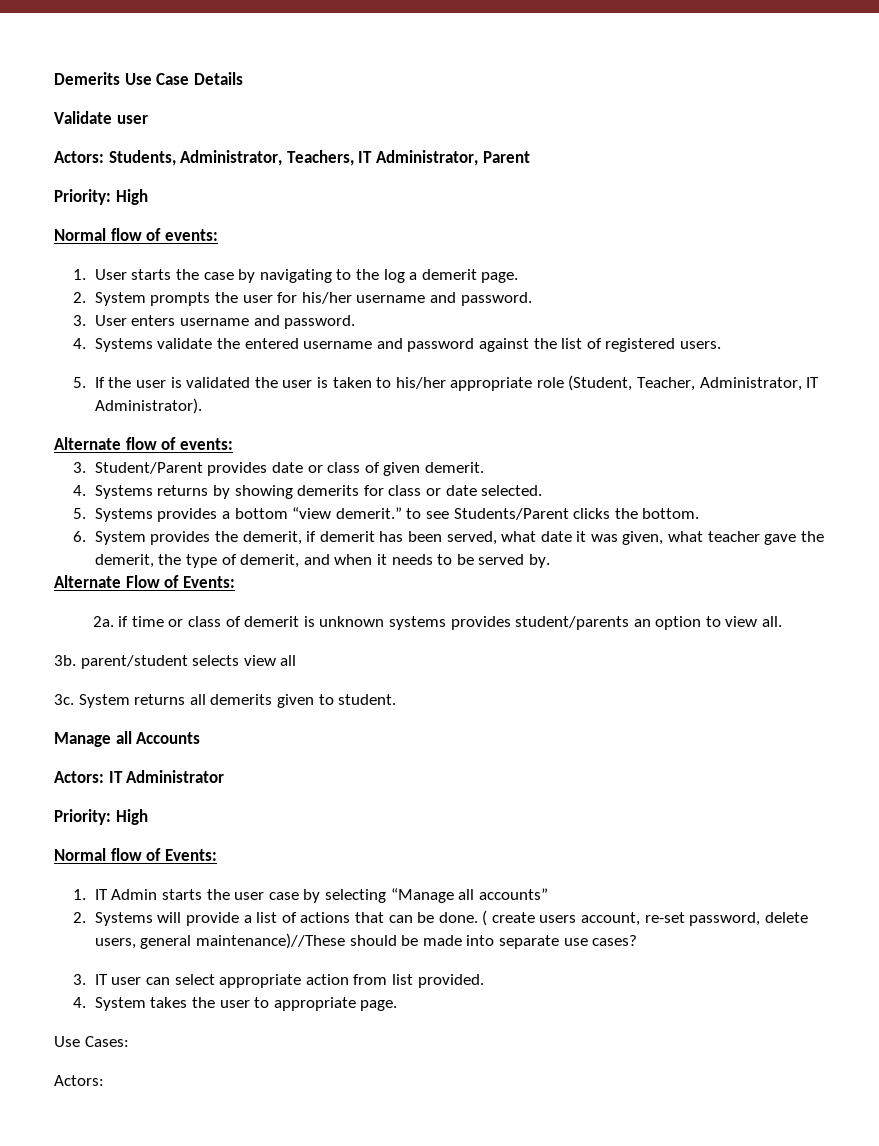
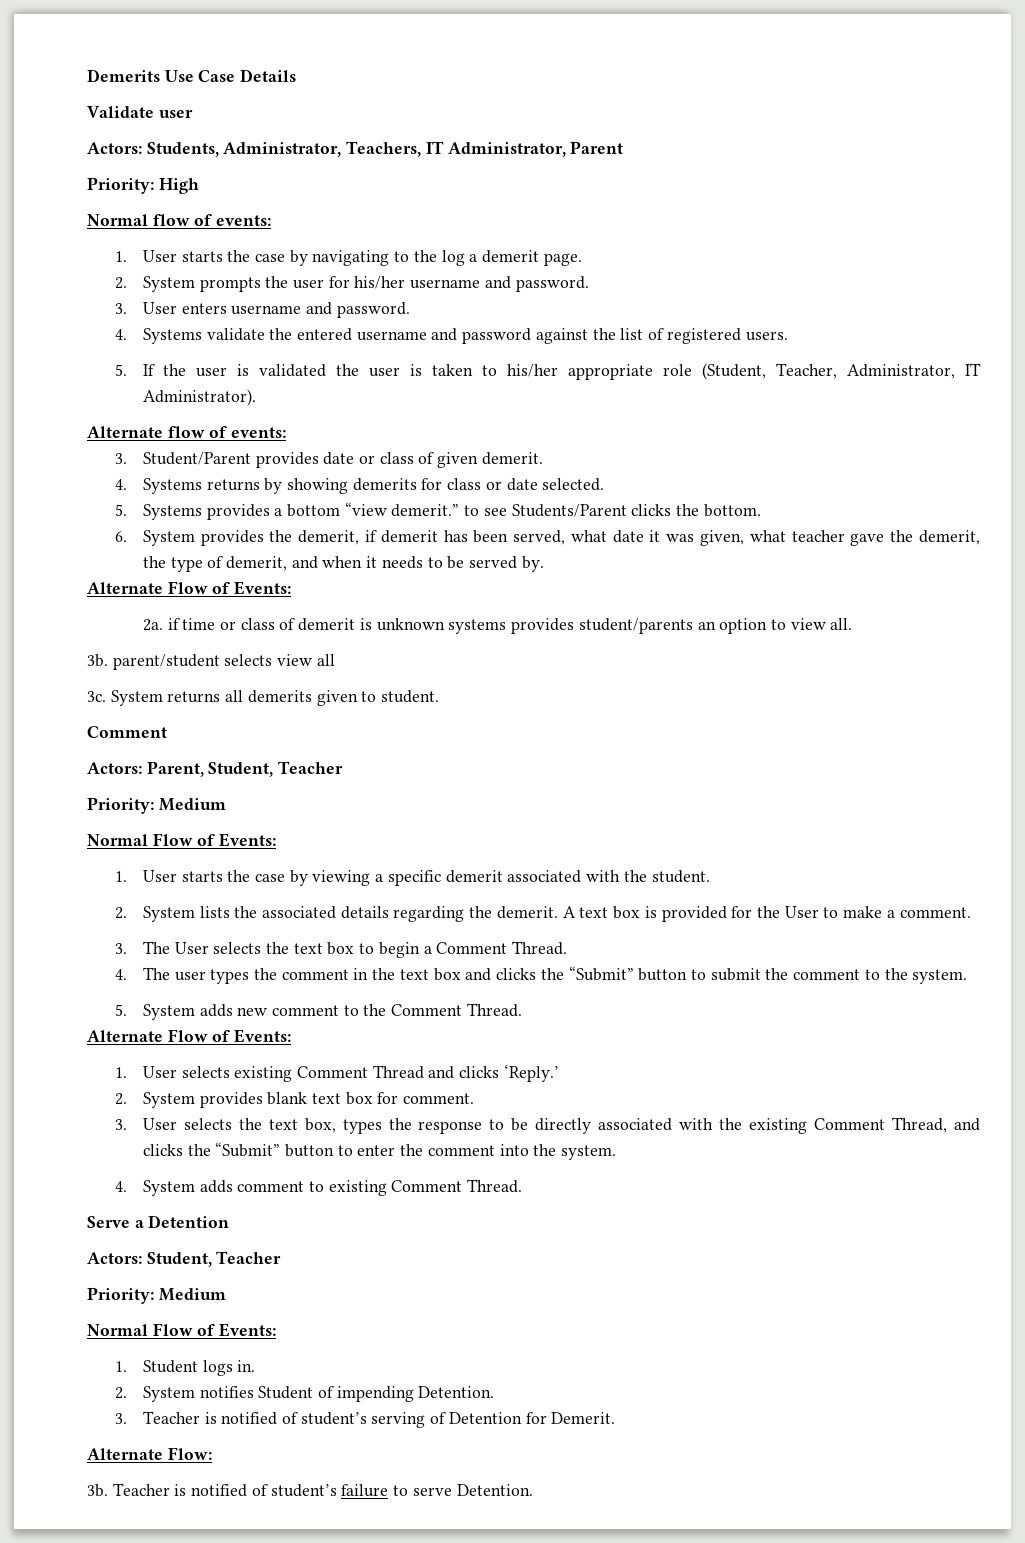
  System returns all demerits given to student.
- Manage all Accounts
- Actors: IT Administrator
- Priority: High
- Normal flow of Events:
- 1. IT Admin starts the user case by selecting “Manage all accounts”
- 2. Systems will provide a list of actions that can be done. ( create users account, re-set password, delete users, general maintenance)//These should be made into separate use cases?
- 3. IT user can select appropriate action from list provided.
- 4. System takes the user to appropriate page.
- Use Cases:
- Actors:
+ Comment
+ Actors: Parent, Student, Teacher
+ Priority: Medium
+ Normal Flow of Events:
+ 1. User starts the case by viewing a specific demerit associated with the student.
+ 2. System lists the associated details regarding the demerit. A text box is provided for the User to make a comment.
+ 3. The User selects the text box to begin a Comment Thread.
+ 4. The user types the comment in the text box and clicks the “Submit” button to submit the comment to the system.
+ 5. System adds new comment to the Comment Thread.
+ Alternate Flow of Events:
+ 1. User selects existing Comment Thread and clicks ‘Reply.’
+ 2. System provides blank text box for comment.
+ 3. User selects the text box, types the response to be directly associated with the existing Comment Thread, and clicks the “Submit” button to enter the comment into the system.
+ 4. System adds comment to existing Comment Thread.
+ Serve a Detention
+ Actors: Student, Teacher
+ Priority: Medium
+ Normal Flow of Events:
+ 1. Student logs in.
+ 2. System notifies Student of impending Detention.
+ 3. Teacher is notified of student’s serving of Detention for Demerit.
+ Alternate Flow:
+ 3b. Teacher is notified of student’s failure to serve Detention.

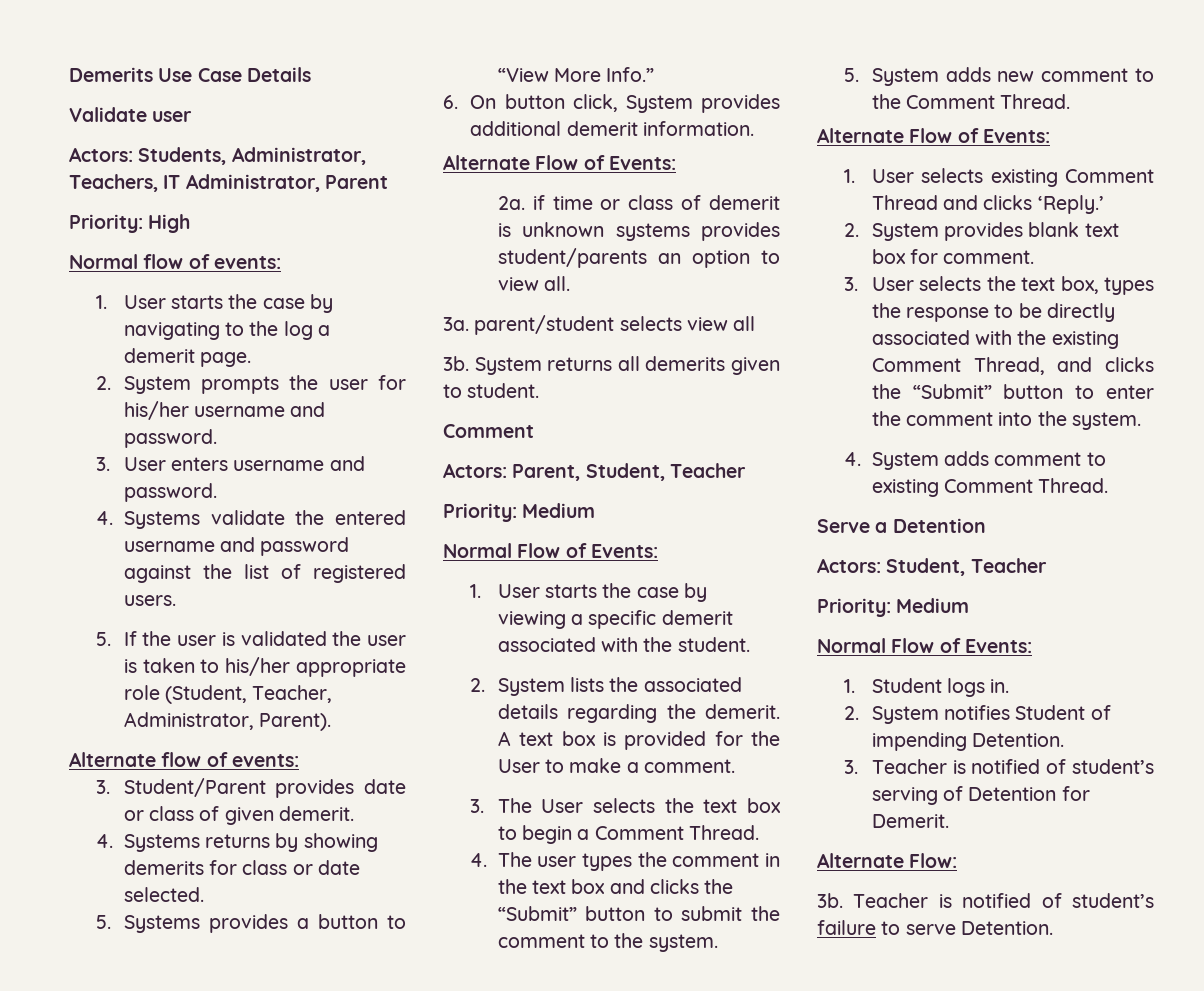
- 5. If the user is validated the user is taken to his/her appropriate role (Student, Teacher, Administrator, IT Administrator).
+ 5. If the user is validated the user is taken to his/her appropriate role (Student, Teacher, Administrator, Parent).
- 5. Systems provides a bottom “view demerit.” to see Students/Parent clicks the bottom.
- 6. System provides the demerit, if demerit has been served, what date it was given, what teacher gave the demerit, the type of demerit, and when it needs to be served by.
+ 5. Systems provides a button to “View More Info.”
+ 6. On button click, System provides additional demerit information.
- 3b. parent/student selects view all
- 3c.
+ 3a. parent/student selects view all
+ 3b.

